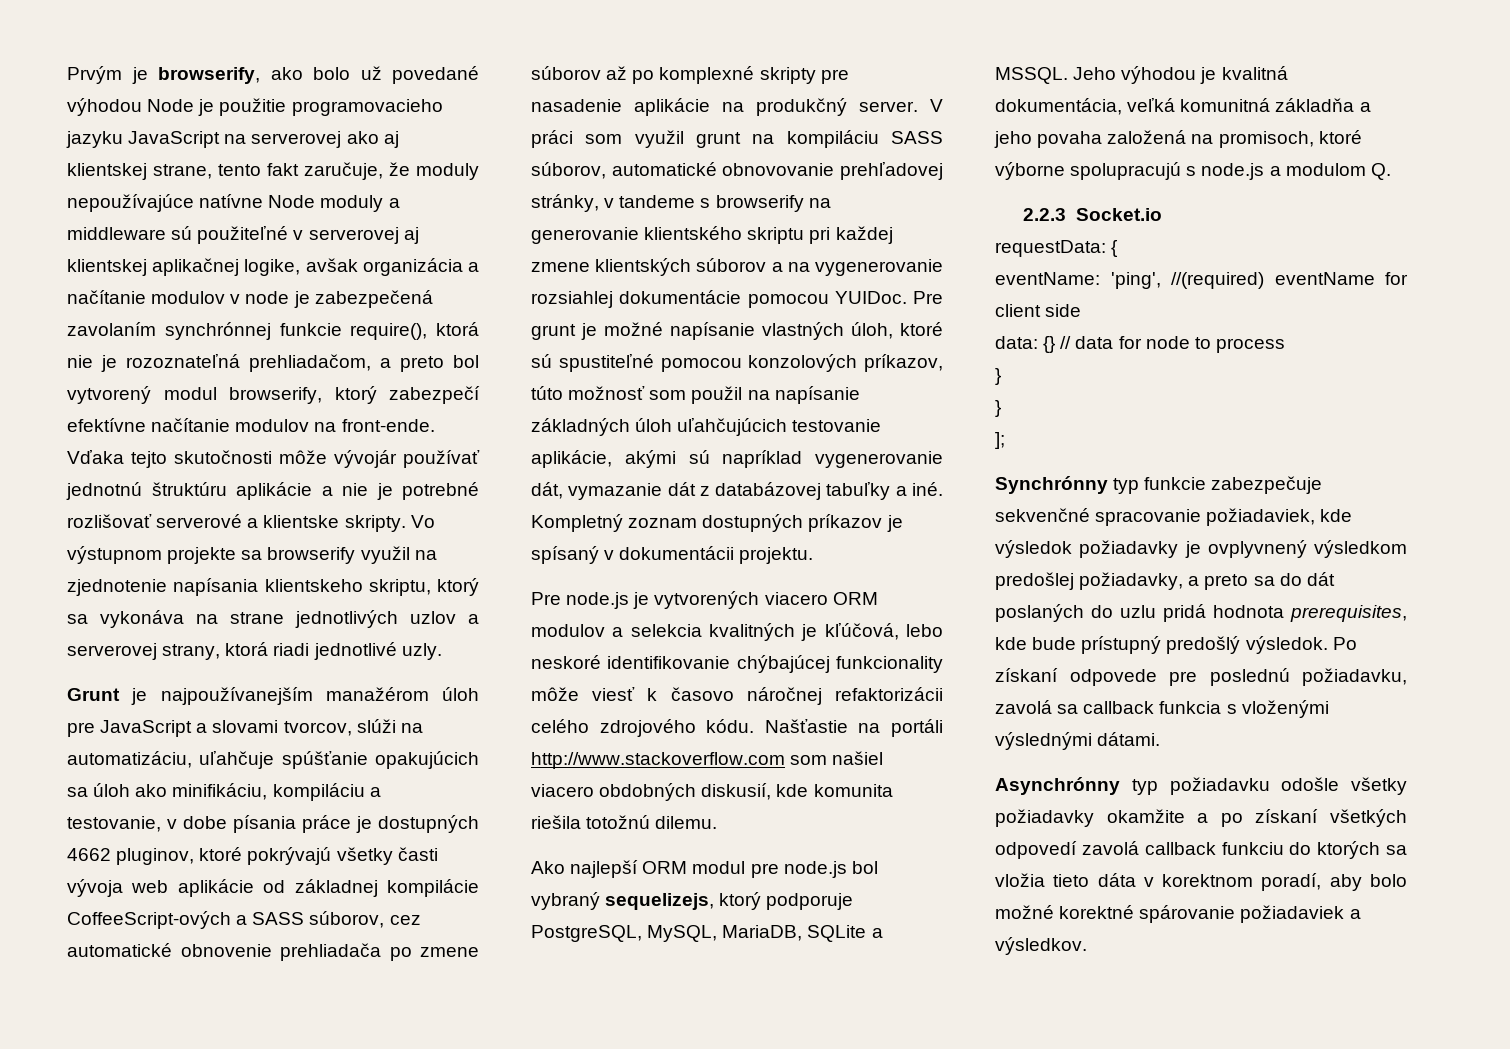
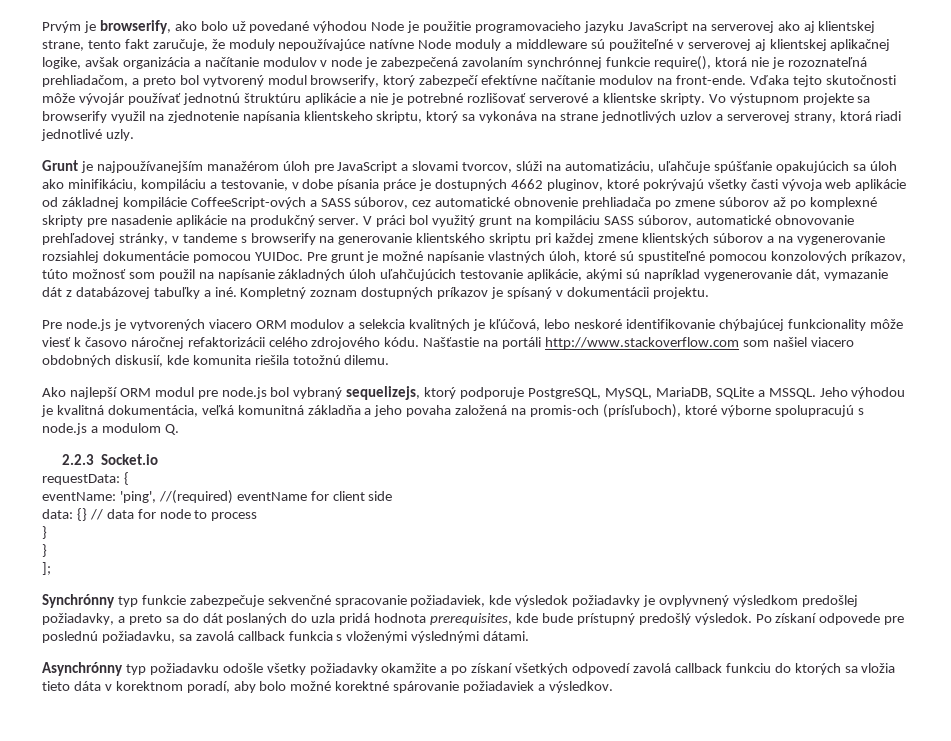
- V práci som využil grunt na kompiláciu SASS súborov, automatické obnovovanie prehľadovej stránky, v tandeme s browserify na generovanie klientského skriptu pri každej zmene klientských súborov a na vygenerovanie rozsiahlej dokumentácie pomocou YUIDoc.
+ V práci bol využitý grunt na kompiláciu SASS súborov, automatické obnovovanie prehľadovej stránky, v tandeme s browserify na generovanie klientského skriptu pri každej zmene klientských súborov a na vygenerovanie rozsiahlej dokumentácie pomocou YUIDoc.
- Jeho výhodou je kvalitná dokumentácia, veľká komunitná základňa a jeho povaha založená na promisoch, ktoré výborne spolupracujú s node.js a modulom Q.
+ Jeho výhodou je kvalitná dokumentácia, veľká komunitná základňa a jeho povaha založená na promis-och (prísľuboch), ktoré výborne spolupracujú s node.js a modulom Q.
- Synchrónny typ funkcie zabezpečuje sekvenčné spracovanie požiadaviek, kde výsledok požiadavky je ovplyvnený výsledkom predošlej požiadavky, a preto sa do dát poslaných do uzlu pridá hodnota prerequisites, kde bude prístupný predošlý výsledok.
+ Synchrónny typ funkcie zabezpečuje sekvenčné spracovanie požiadaviek, kde výsledok požiadavky je ovplyvnený výsledkom predošlej požiadavky, a preto sa do dát poslaných do uzla pridá hodnota prerequisites, kde bude prístupný predošlý výsledok.
- Po získaní odpovede pre poslednú požiadavku, zavolá sa callback funkcia s vloženými výslednými dátami.
+ Po získaní odpovede pre poslednú požiadavku, sa zavolá callback funkcia s vloženými výslednými dátami.

